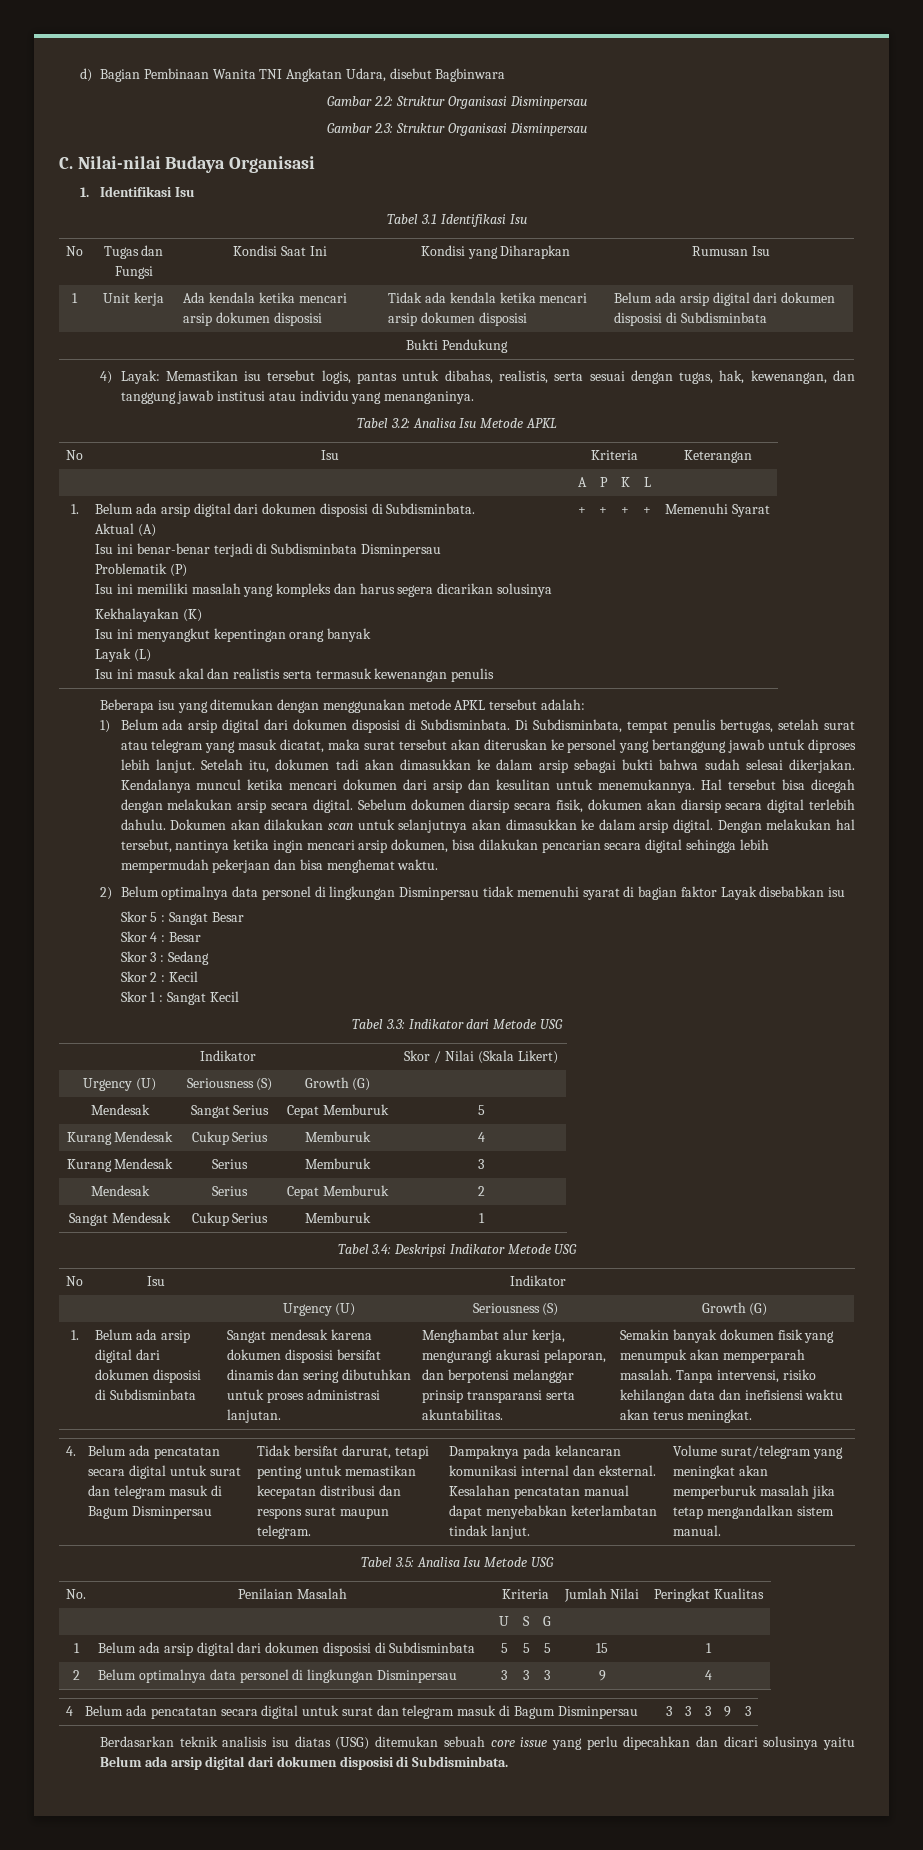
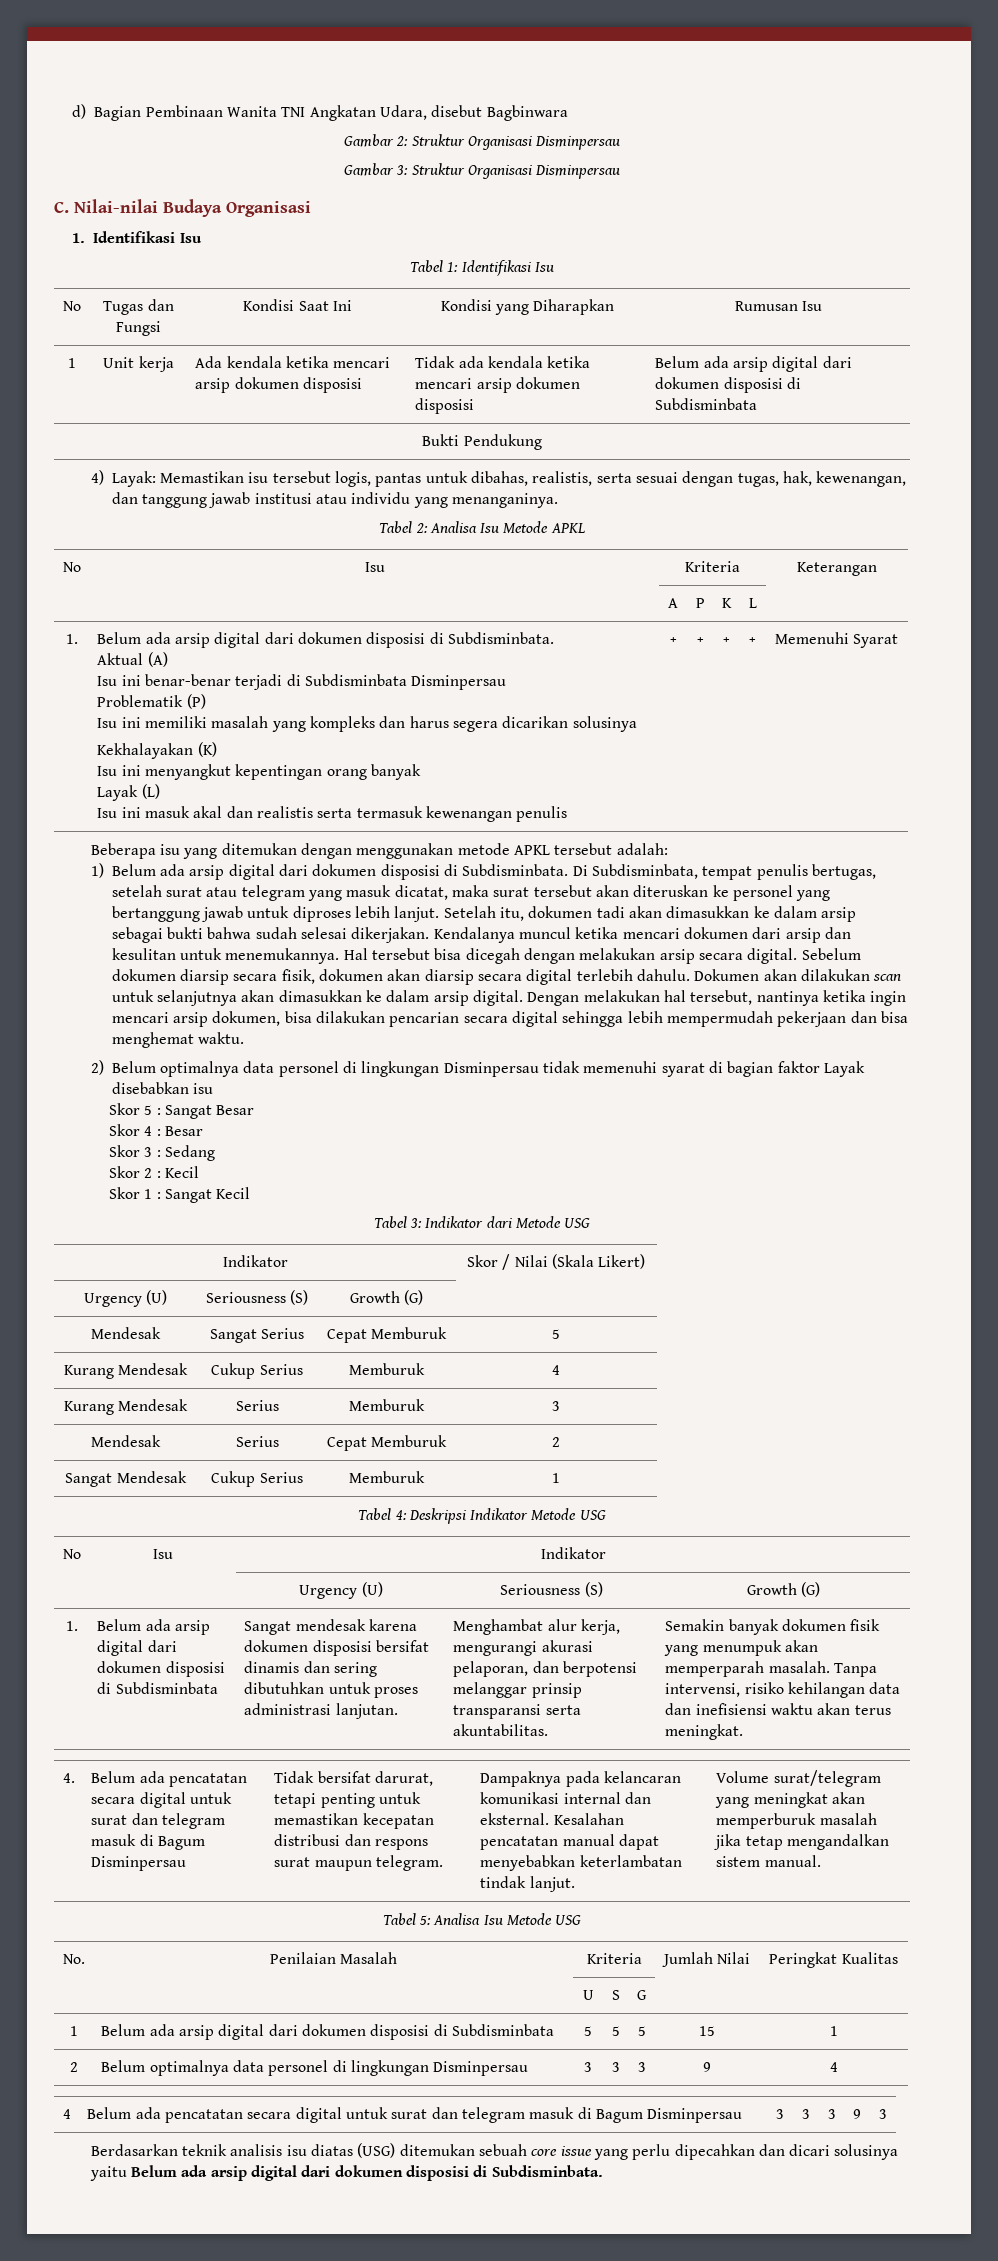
- Gambar 2.2: Struktur Organisasi Disminpersau
+ Gambar 2: Struktur Organisasi Disminpersau
- Gambar 2.3: Struktur Organisasi Disminpersau
+ Gambar 3: Struktur Organisasi Disminpersau
- Tabel 3.1 Identifikasi Isu
+ Tabel 1: Identifikasi Isu
- Tabel 3.2: Analisa Isu Metode APKL
+ Tabel 2: Analisa Isu Metode APKL
- Tabel 3.3: Indikator dari Metode USG
+ Tabel 3: Indikator dari Metode USG
- Tabel 3.4: Deskripsi Indikator Metode USG
+ Tabel 4: Deskripsi Indikator Metode USG
- Tabel 3.5: Analisa Isu Metode USG
+ Tabel 5: Analisa Isu Metode USG

